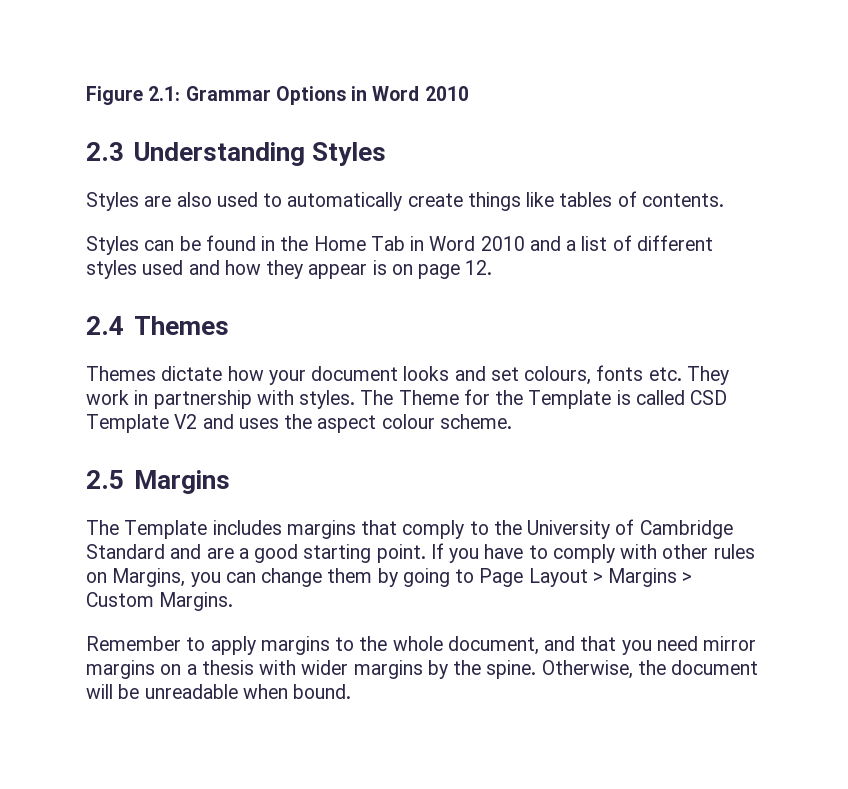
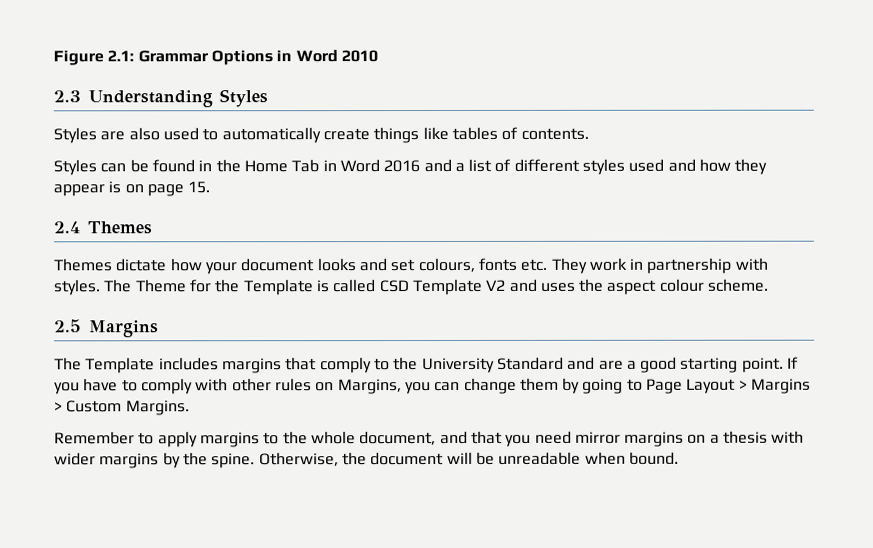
- Styles can be found in the Home Tab in Word 2010 and a list of different styles used and how they appear is on page 12.
+ Styles can be found in the Home Tab in Word 2016 and a list of different styles used and how they appear is on page 15.
- The Template includes margins that comply to the University of Cambridge Standard and are a good starting point.
+ The Template includes margins that comply to the University Standard and are a good starting point.

